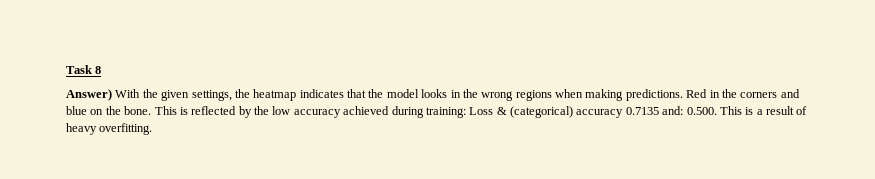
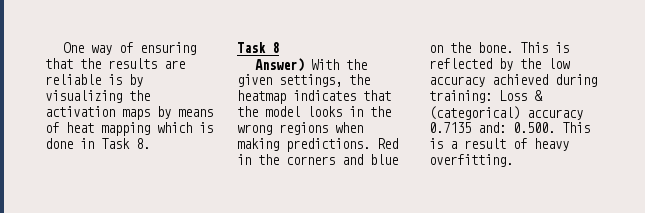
+ One way of ensuring that the results are reliable is by visualizing the activation maps by means of heat mapping which is done in Task 8.

